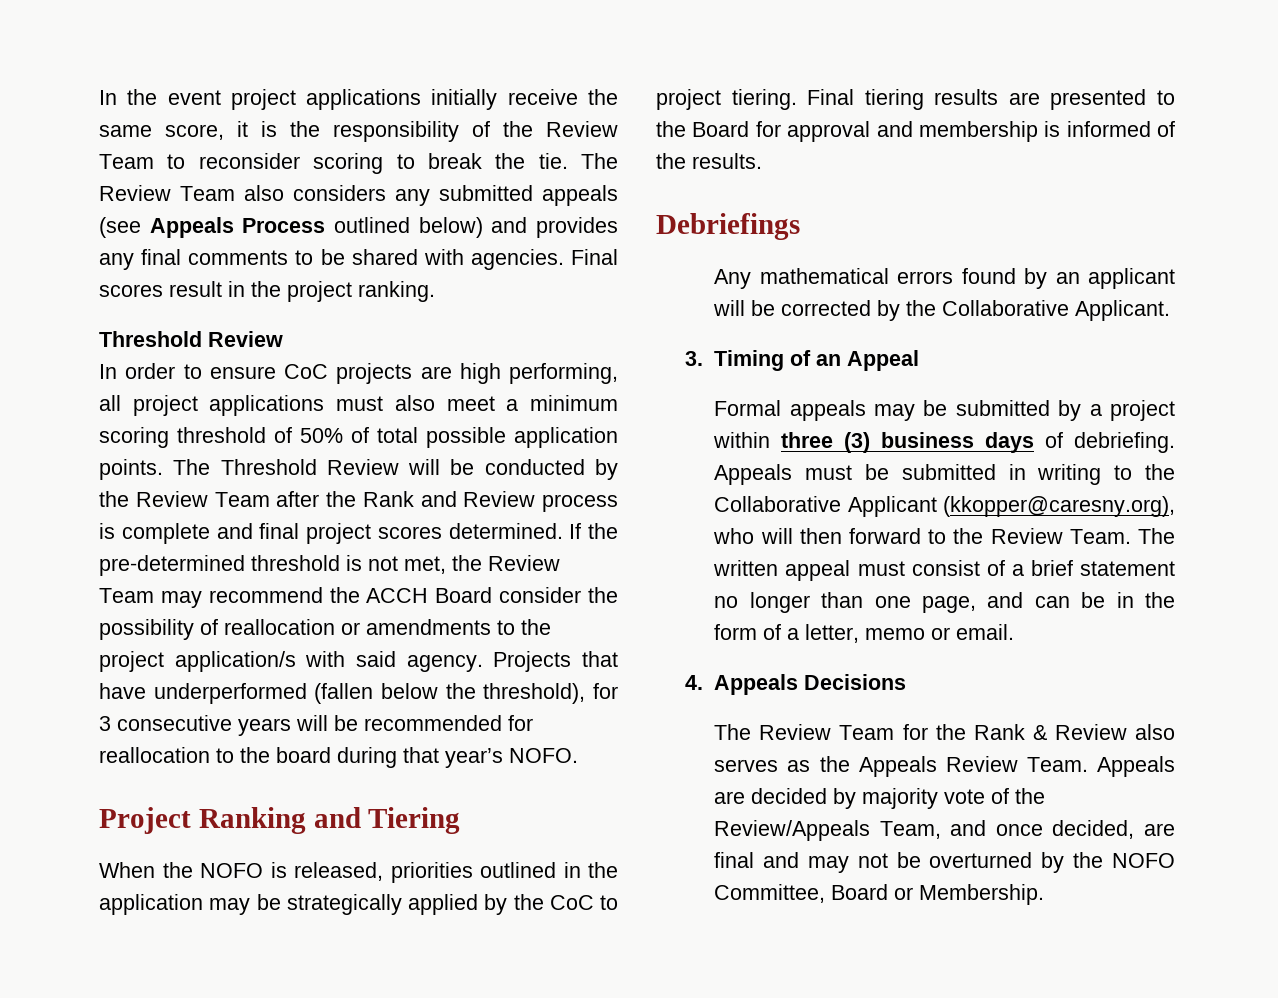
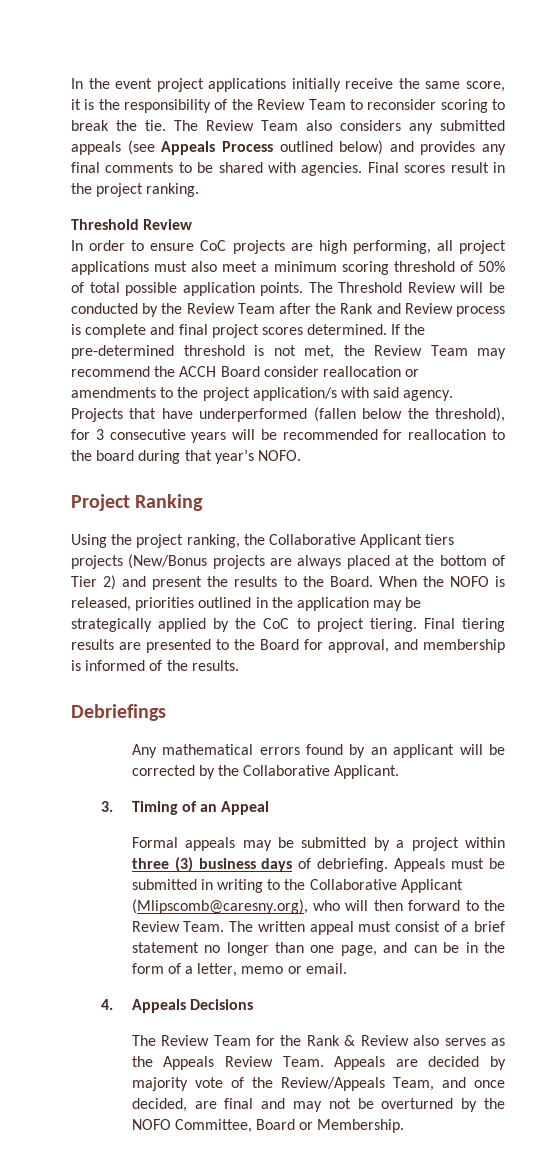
- If the pre-determined threshold is not met, the Review Team may recommend the ACCH Board consider the possibility of reallocation or amendments to the project application/s with said agency.
+ If the pre-determined threshold is not met, the Review Team may recommend the ACCH Board consider reallocation or amendments to the project application/s with said agency.
- Project Ranking and Tiering
- When the NOFO is released, priorities outlined in the application may be strategically applied by the CoC to project tiering.
+ Project Ranking
+ Using the project ranking, the Collaborative Applicant tiers projects (New/Bonus projects are always placed at the bottom of Tier 2) and present the results to the Board. When the NOFO is released, priorities outlined in the application may be strategically applied by the CoC to project tiering.
- Final tiering results are presented to the Board for approval and membership is informed of the results.
+ Final tiering results are presented to the Board for approval, and membership is informed of the results.
- Appeals must be submitted in writing to the Collaborative Applicant (kkopper@caresny.org), who will then forward to the Review Team.
+ Appeals must be submitted in writing to the Collaborative Applicant (Mlipscomb@caresny.org), who will then forward to the Review Team.

